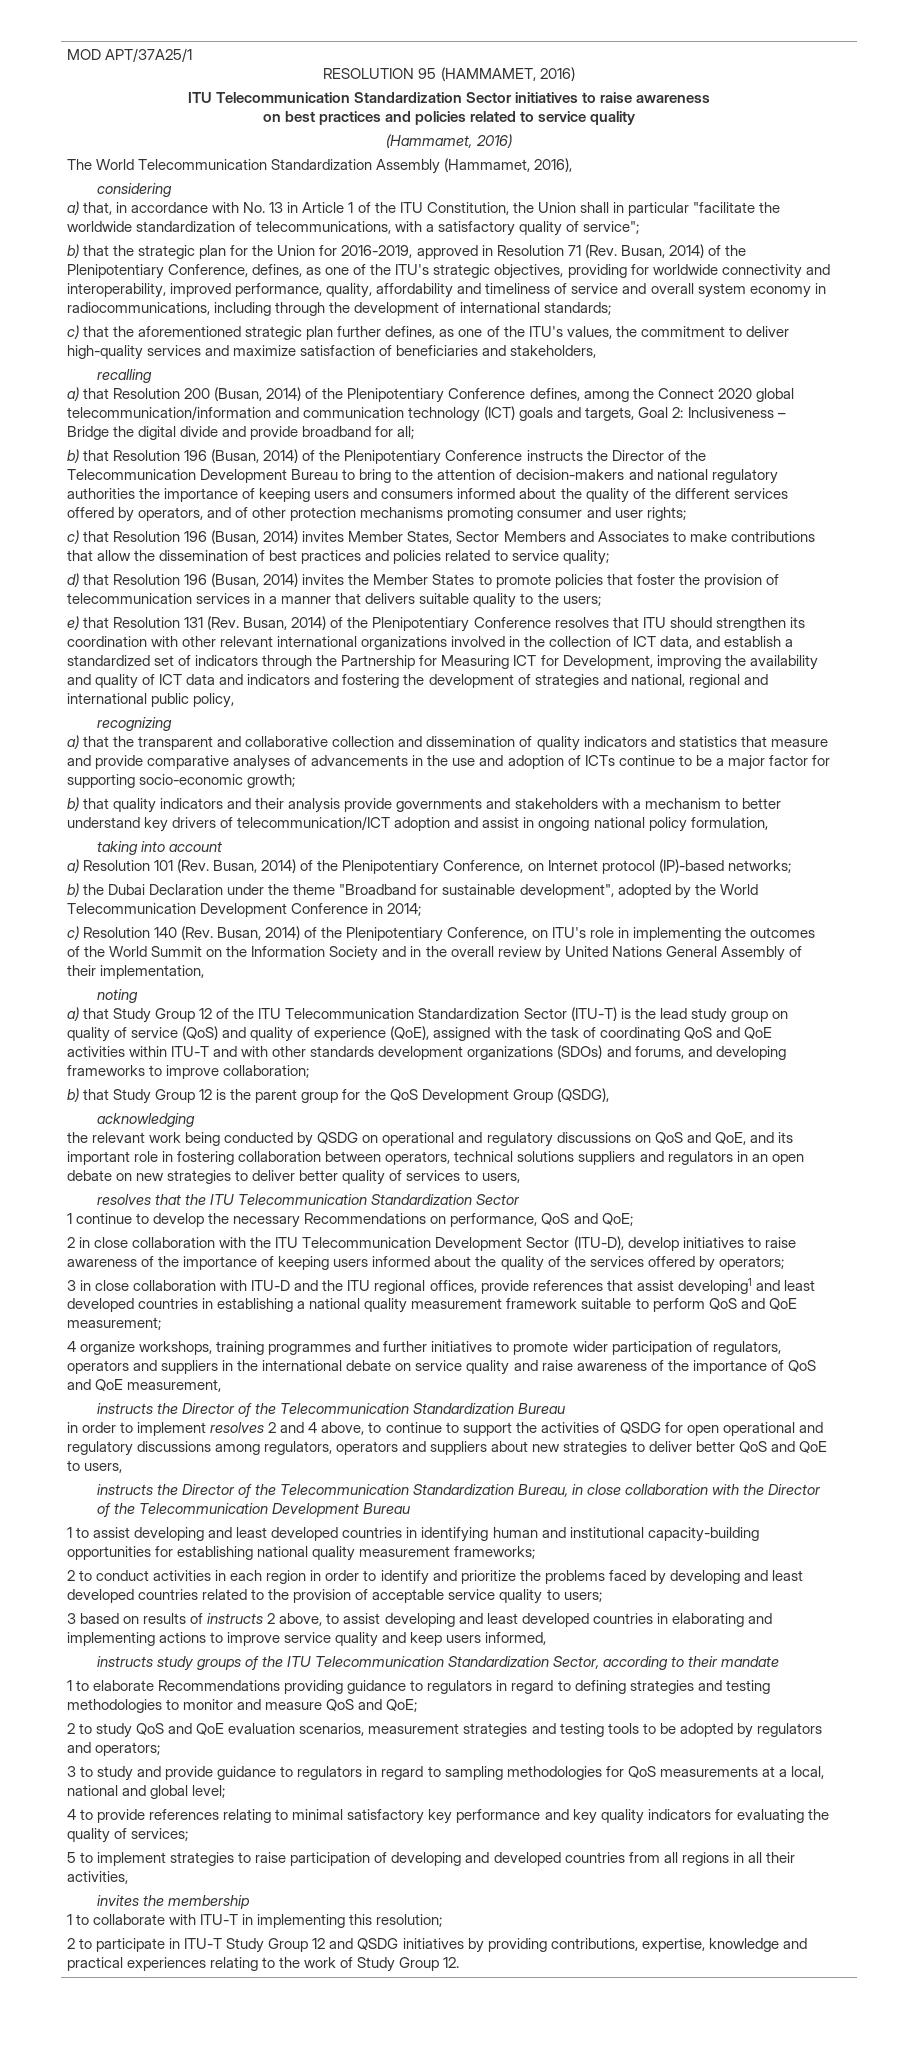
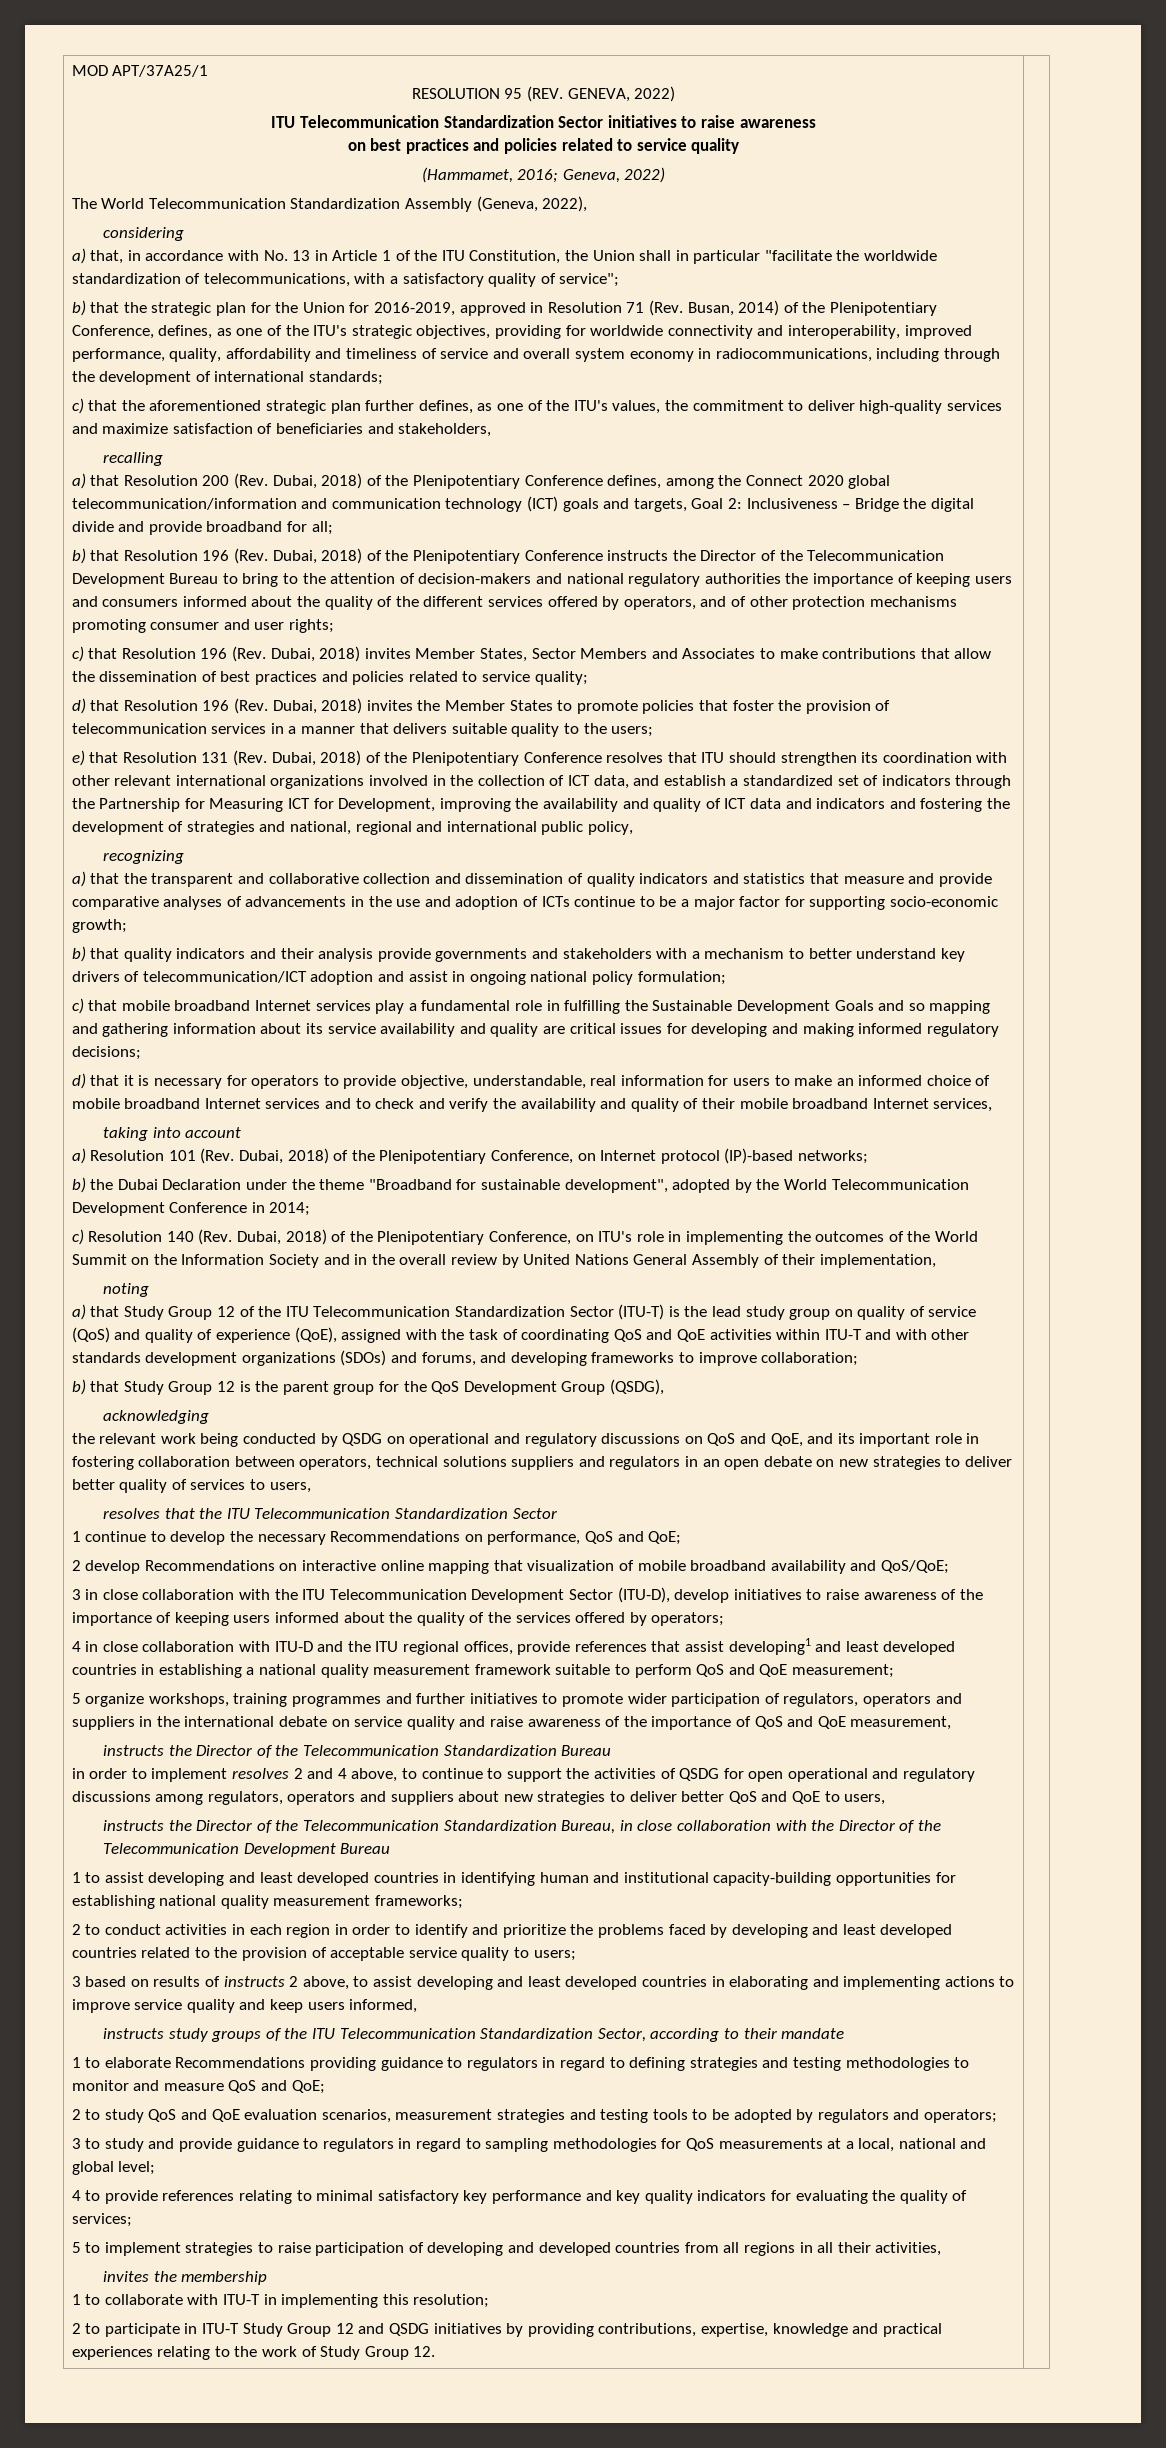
- RESOLUTION 95 (HAMMAMET, 2016)
+ RESOLUTION 95 (REV. GENEVA, 2022)
- (Hammamet, 2016)
+ (Hammamet, 2016; Geneva, 2022)
- The World Telecommunication Standardization Assembly (Hammamet, 2016),
+ The World Telecommunication Standardization Assembly (Geneva, 2022),
- a) that Resolution 200 (Busan, 2014) of the Plenipotentiary Conference defines, among the Connect 2020 global telecommunication/information and communication technology (ICT) goals and targets, Goal 2: Inclusiveness – Bridge the digital divide and provide broadband for all;
+ a) that Resolution 200 (Rev. Dubai, 2018) of the Plenipotentiary Conference defines, among the Connect 2020 global telecommunication/information and communication technology (ICT) goals and targets, Goal 2: Inclusiveness – Bridge the digital divide and provide broadband for all;
- b) that Resolution 196 (Busan, 2014) of the Plenipotentiary Conference instructs the Director of the Telecommunication Development Bureau to bring to the attention of decision-makers and national regulatory authorities the importance of keeping users and consumers informed about the quality of the different services offered by operators, and of other protection mechanisms promoting consumer and user rights;
+ b) that Resolution 196 (Rev. Dubai, 2018) of the Plenipotentiary Conference instructs the Director of the Telecommunication Development Bureau to bring to the attention of decision-makers and national regulatory authorities the importance of keeping users and consumers informed about the quality of the different services offered by operators, and of other protection mechanisms promoting consumer and user rights;
- c) that Resolution 196 (Busan, 2014) invites Member States, Sector Members and Associates to make contributions that allow the dissemination of best practices and policies related to service quality;
+ c) that Resolution 196 (Rev. Dubai, 2018) invites Member States, Sector Members and Associates to make contributions that allow the dissemination of best practices and policies related to service quality;
- d) that Resolution 196 (Busan, 2014) invites the Member States to promote policies that foster the provision of telecommunication services in a manner that delivers suitable quality to the users;
+ d) that Resolution 196 (Rev. Dubai, 2018) invites the Member States to promote policies that foster the provision of telecommunication services in a manner that delivers suitable quality to the users;
- e) that Resolution 131 (Rev. Busan, 2014) of the Plenipotentiary Conference resolves that ITU should strengthen its coordination with other relevant international organizations involved in the collection of ICT data, and establish a standardized set of indicators through the Partnership for Measuring ICT for Development, improving the availability and quality of ICT data and indicators and fostering the development of strategies and national, regional and international public policy,
+ e) that Resolution 131 (Rev. Dubai, 2018) of the Plenipotentiary Conference resolves that ITU should strengthen its coordination with other relevant international organizations involved in the collection of ICT data, and establish a standardized set of indicators through the Partnership for Measuring ICT for Development, improving the availability and quality of ICT data and indicators and fostering the development of strategies and national, regional and international public policy,
- b) that quality indicators and their analysis provide governments and stakeholders with a mechanism to better understand key drivers of telecommunication/ICT adoption and assist in ongoing national policy formulation,
+ b) that quality indicators and their analysis provide governments and stakeholders with a mechanism to better understand key drivers of telecommunication/ICT adoption and assist in ongoing national policy formulation;
+ c) that mobile broadband Internet services play a fundamental role in fulfilling the Sustainable Development Goals and so mapping and gathering information about its service availability and quality are critical issues for developing and making informed regulatory decisions;
+ d) that it is necessary for operators to provide objective, understandable, real information for users to make an informed choice of mobile broadband Internet services and to check and verify the availability and quality of their mobile broadband Internet services,
- a) Resolution 101 (Rev. Busan, 2014) of the Plenipotentiary Conference, on Internet protocol (IP)-based networks;
+ a) Resolution 101 (Rev. Dubai, 2018) of the Plenipotentiary Conference, on Internet protocol (IP)-based networks;
- c) Resolution 140 (Rev. Busan, 2014) of the Plenipotentiary Conference, on ITU's role in implementing the outcomes of the World Summit on the Information Society and in the overall review by United Nations General Assembly of their implementation,
+ c) Resolution 140 (Rev. Dubai, 2018) of the Plenipotentiary Conference, on ITU's role in implementing the outcomes of the World Summit on the Information Society and in the overall review by United Nations General Assembly of their implementation,
- 2 in close collaboration with the ITU Telecommunication Development Sector (ITU-D), develop initiatives to raise awareness of the importance of keeping users informed about the quality of the services offered by operators;
+ 2 develop Recommendations on interactive online mapping that visualization of mobile broadband availability and QoS/QoE;
+ 3 in close collaboration with the ITU Telecommunication Development Sector (ITU-D), develop initiatives to raise awareness of the importance of keeping users informed about the quality of the services offered by operators;
- 3 in close collaboration with ITU-D and the ITU regional offices, provide references that assist developing1 and least developed countries in establishing a national quality measurement framework suitable to perform QoS and QoE measurement;
+ 4 in close collaboration with ITU-D and the ITU regional offices, provide references that assist developing1 and least developed countries in establishing a national quality measurement framework suitable to perform QoS and QoE measurement;
- 4 organize workshops, training programmes and further initiatives to promote wider participation of regulators, operators and suppliers in the international debate on service quality and raise awareness of the importance of QoS and QoE measurement,
+ 5 organize workshops, training programmes and further initiatives to promote wider participation of regulators, operators and suppliers in the international debate on service quality and raise awareness of the importance of QoS and QoE measurement,

